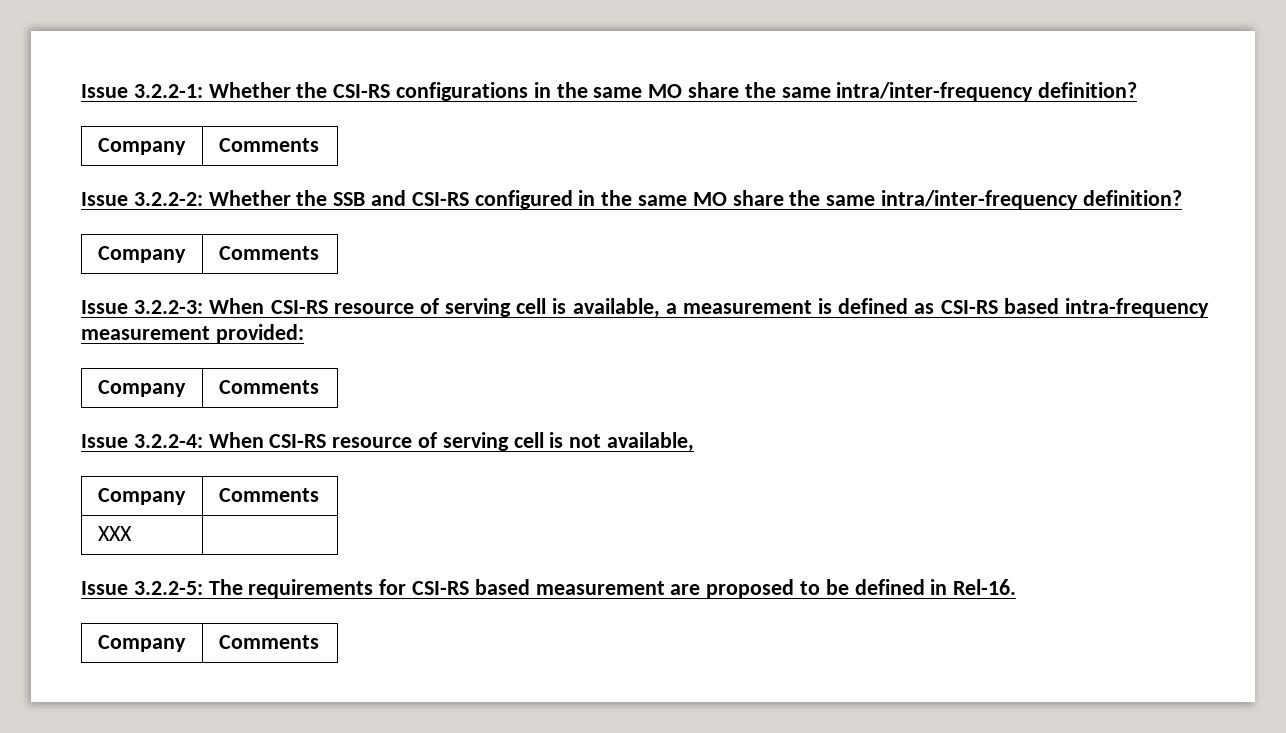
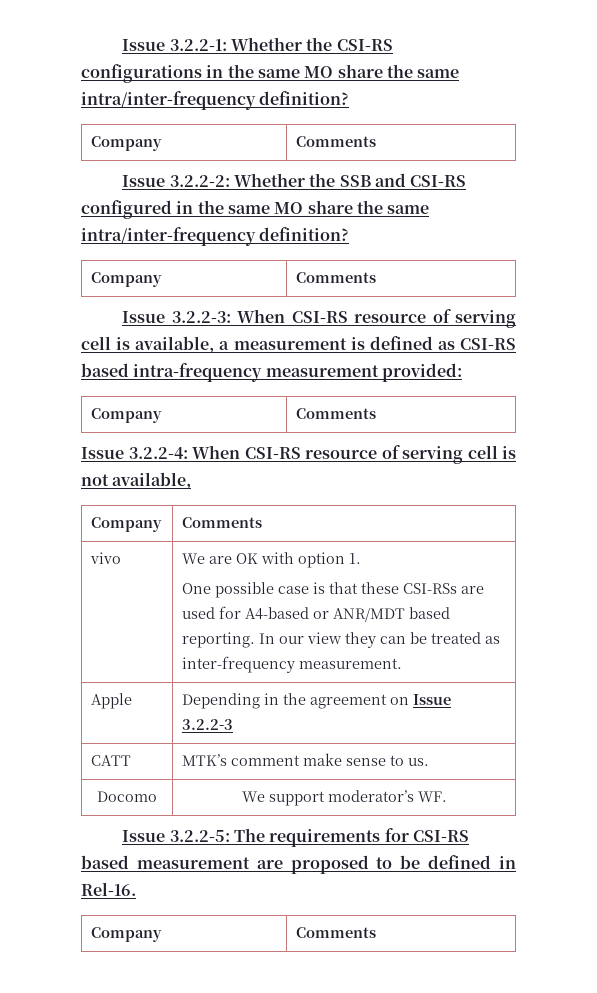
- XXX |
+ vivo | We are OK with option 1.
+ One possible case is that these CSI-RSs are used for A4-based or ANR/MDT based reporting. In our view they can be treated as inter-frequency measurement.
+ Apple | Depending in the agreement on Issue 3.2.2-3
+ CATT | MTK’s comment make sense to us.
+ Docomo | We support moderator’s WF.

